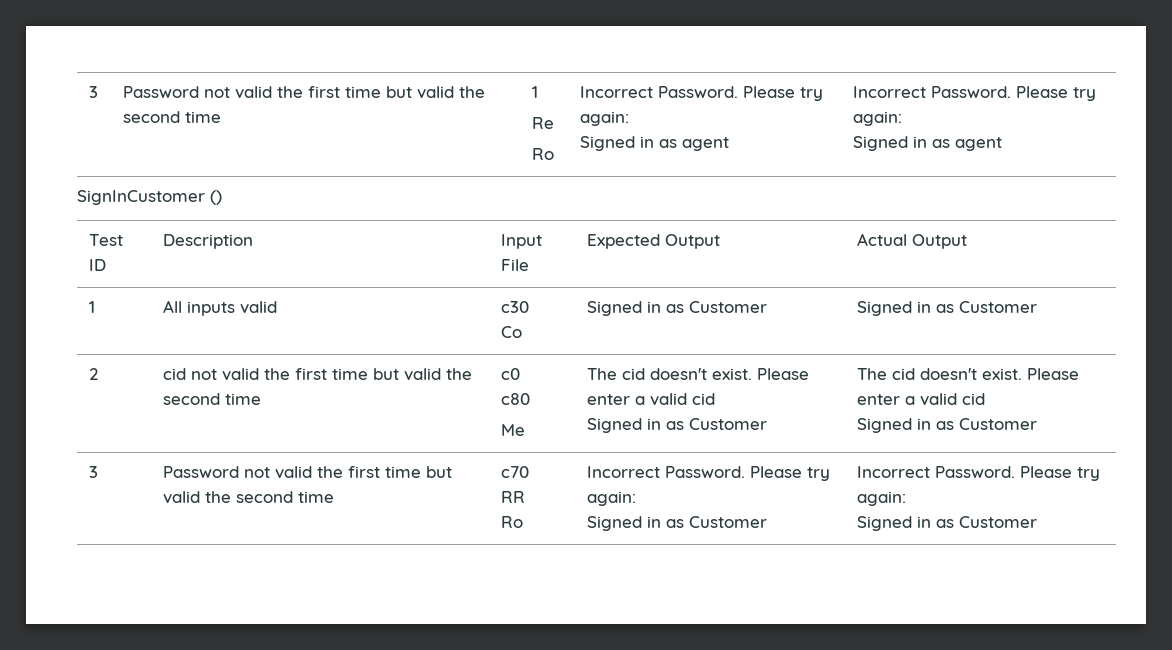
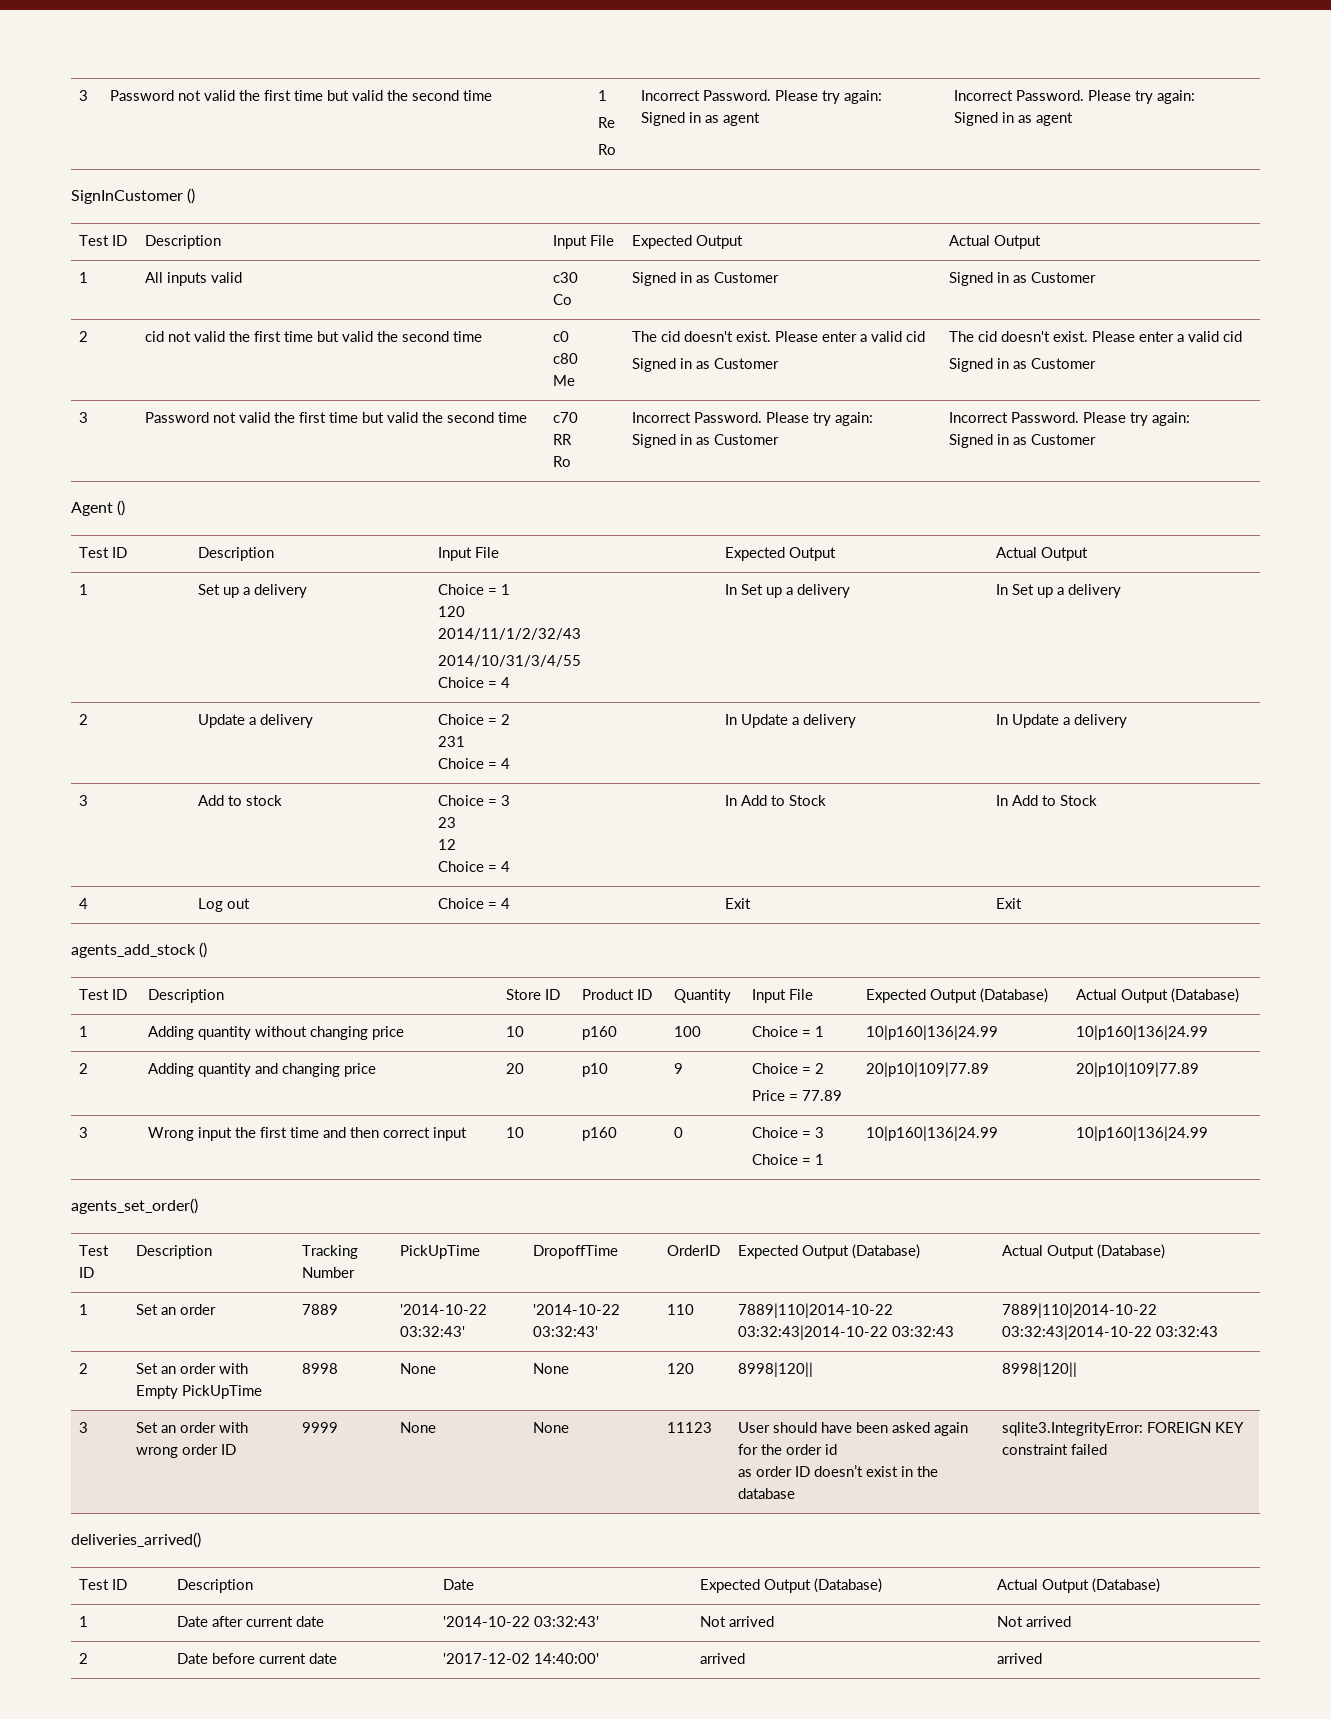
+ Agent ()
+ Test ID | Description | Input File | Expected Output | Actual Output
+ 1 | Set up a delivery | Choice = 1
+ 120
+ 2014/11/1/2/32/43
+ 2014/10/31/3/4/55
+ Choice = 4 | In Set up a delivery | In Set up a delivery
+ 2 | Update a delivery | Choice = 2
+ 231
+ Choice = 4 | In Update a delivery | In Update a delivery
+ 3 | Add to stock | Choice = 3
+ 23
+ 12
+ Choice = 4 | In Add to Stock | In Add to Stock
+ 4 | Log out | Choice = 4 | Exit | Exit
+ agents_add_stock ()
+ Test ID | Description | Store ID | Product ID | Quantity | Input File | Expected Output (Database) | Actual Output (Database)
+ 1 | Adding quantity without changing price | 10 | p160 | 100 | Choice = 1 | 10|p160|136|24.99 | 10|p160|136|24.99
+ 2 | Adding quantity and changing price | 20 | p10 | 9 | Choice = 2
+ Price = 77.89 | 20|p10|109|77.89 | 20|p10|109|77.89
+ 3 | Wrong input the first time and then correct input | 10 | p160 | 0 | Choice = 3
+ Choice = 1 | 10|p160|136|24.99 | 10|p160|136|24.99
+ agents_set_order()
+ Test ID | Description | Tracking Number | PickUpTime | DropoffTime | OrderID | Expected Output (Database) | Actual Output (Database)
+ 1 | Set an order | 7889 | '2014-10-22 03:32:43' | '2014-10-22 03:32:43' | 110 | 7889|110|2014-10-22 03:32:43|2014-10-22 03:32:43 | 7889|110|2014-10-22 03:32:43|2014-10-22 03:32:43
+ 2 | Set an order with Empty PickUpTime | 8998 | None | None | 120 | 8998|120|| | 8998|120||
+ 3 | Set an order with wrong order ID | 9999 | None | None | 11123 | User should have been asked again for the order id
+ as order ID doesn’t exist in the database | sqlite3.IntegrityError: FOREIGN KEY constraint failed
+ deliveries_arrived()
+ Test ID | Description | Date | Expected Output (Database) | Actual Output (Database)
+ 1 | Date after current date | '2014-10-22 03:32:43' | Not arrived | Not arrived
+ 2 | Date before current date | '2017-12-02 14:40:00' | arrived | arrived

